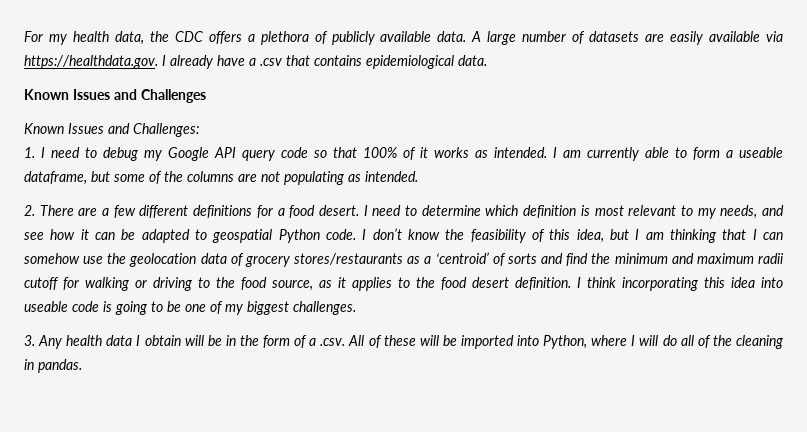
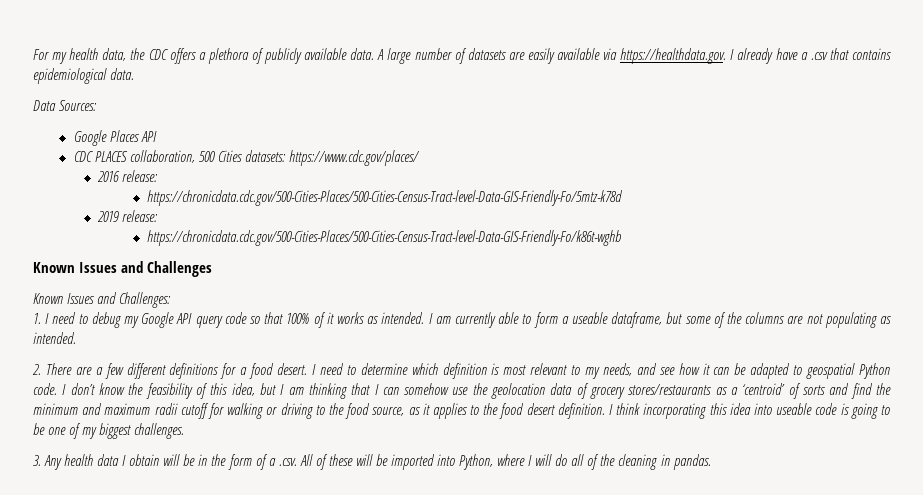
+ Data Sources:
+ Google Places API
+ CDC PLACES collaboration, 500 Cities datasets: https://www.cdc.gov/places/
+ 2016 release:
+ https://chronicdata.cdc.gov/500-Cities-Places/500-Cities-Census-Tract-level-Data-GIS-Friendly-Fo/5mtz-k78d
+ 2019 release:
+ https://chronicdata.cdc.gov/500-Cities-Places/500-Cities-Census-Tract-level-Data-GIS-Friendly-Fo/k86t-wghb

